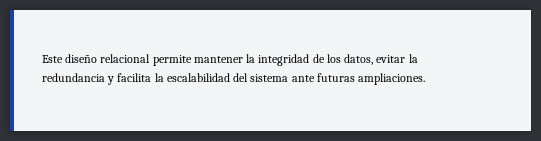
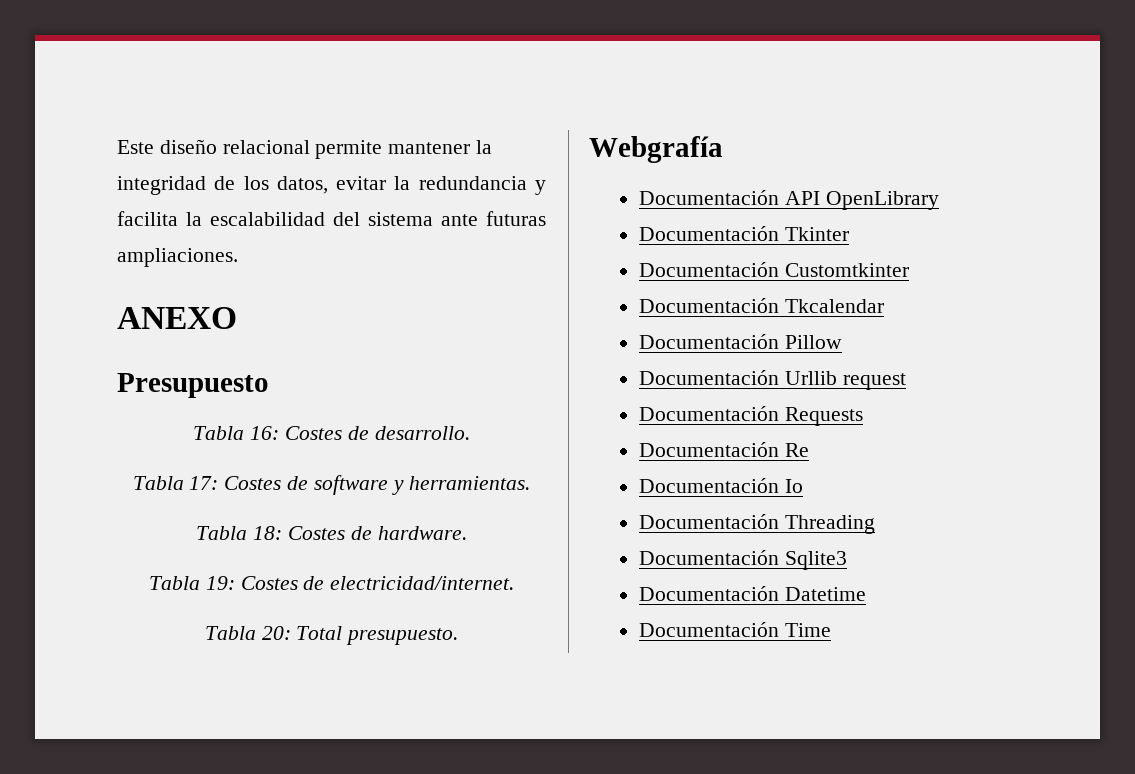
+ ANEXO
+ Presupuesto
+ Tabla 16: Costes de desarrollo.
+ Tabla 17: Costes de software y herramientas.
+ Tabla 18: Costes de hardware.
+ Tabla 19: Costes de electricidad/internet.
+ Tabla 20: Total presupuesto.
+ Webgrafía
+ Documentación API OpenLibrary
+ Documentación Tkinter
+ Documentación Customtkinter
+ Documentación Tkcalendar
+ Documentación Pillow
+ Documentación Urllib request
+ Documentación Requests
+ Documentación Re
+ Documentación Io
+ Documentación Threading
+ Documentación Sqlite3
+ Documentación Datetime
+ Documentación Time

